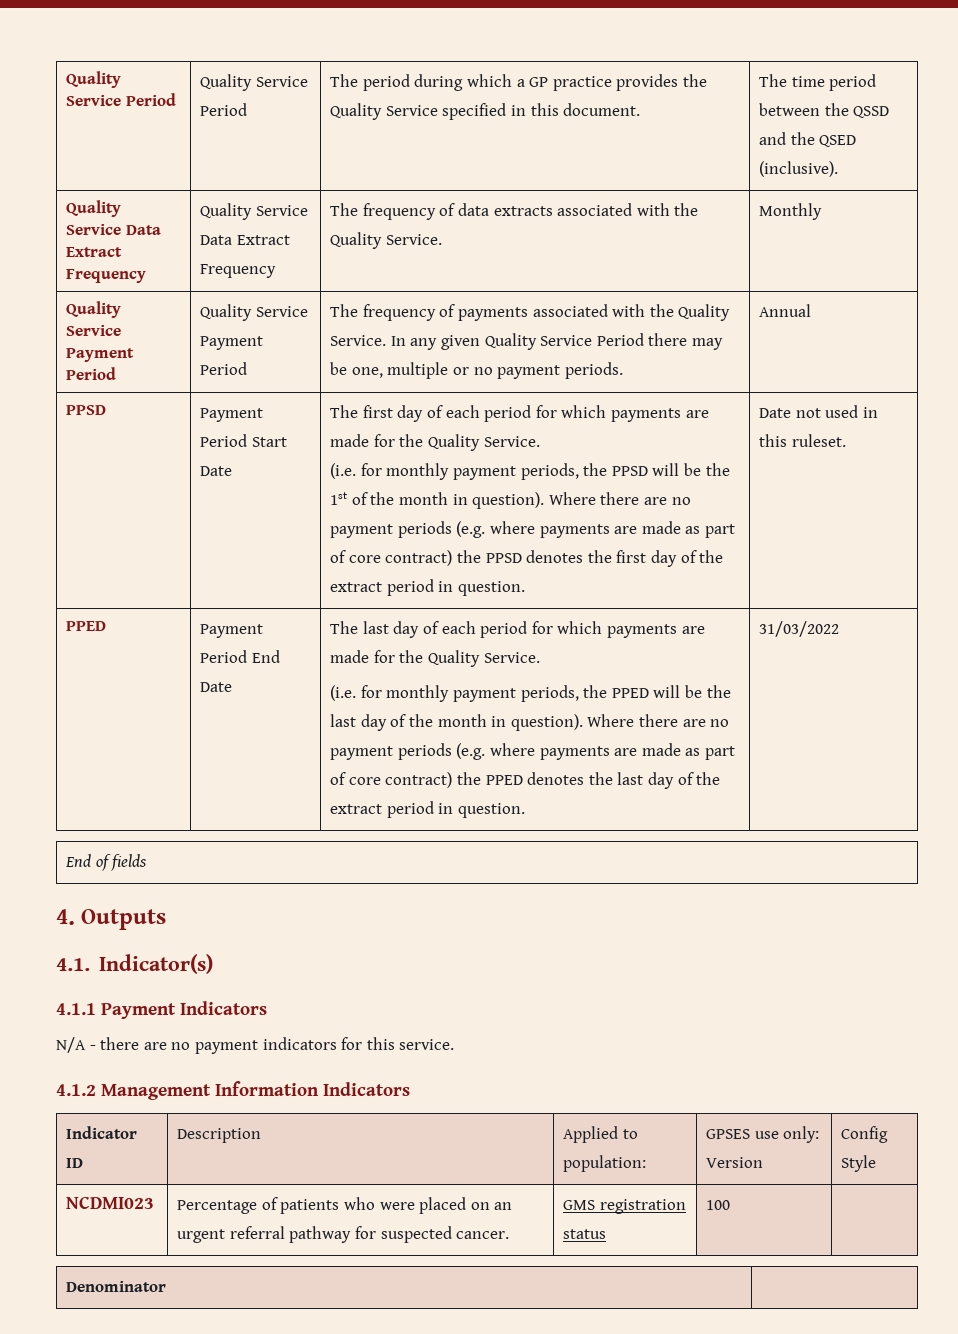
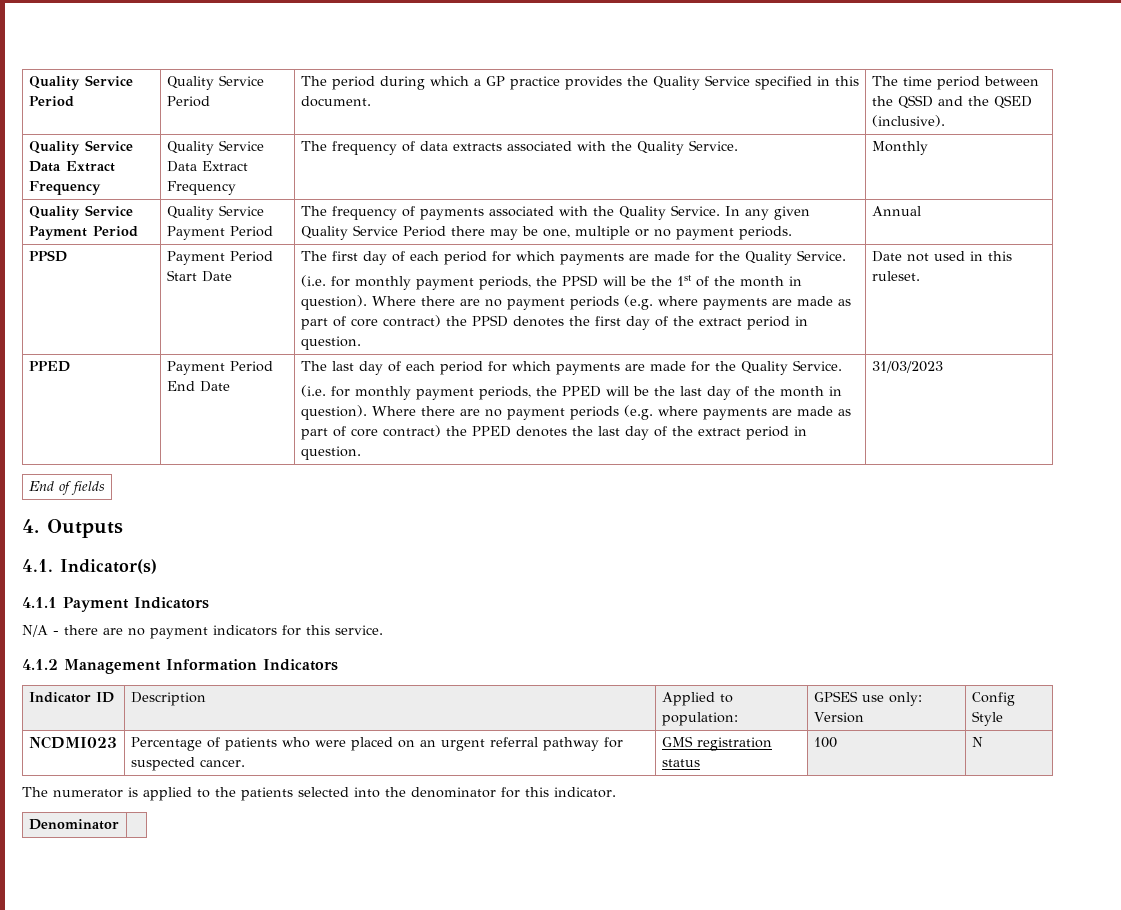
- 31/03/2022
+ 31/03/2023
- NCDMI023 | Percentage of patients who were placed on an urgent referral pathway for suspected cancer. | GMS registration status | 100 |
+ NCDMI023 | Percentage of patients who were placed on an urgent referral pathway for suspected cancer. | GMS registration status | 100 | N
+ The numerator is applied to the patients selected into the denominator for this indicator.

